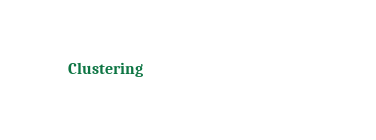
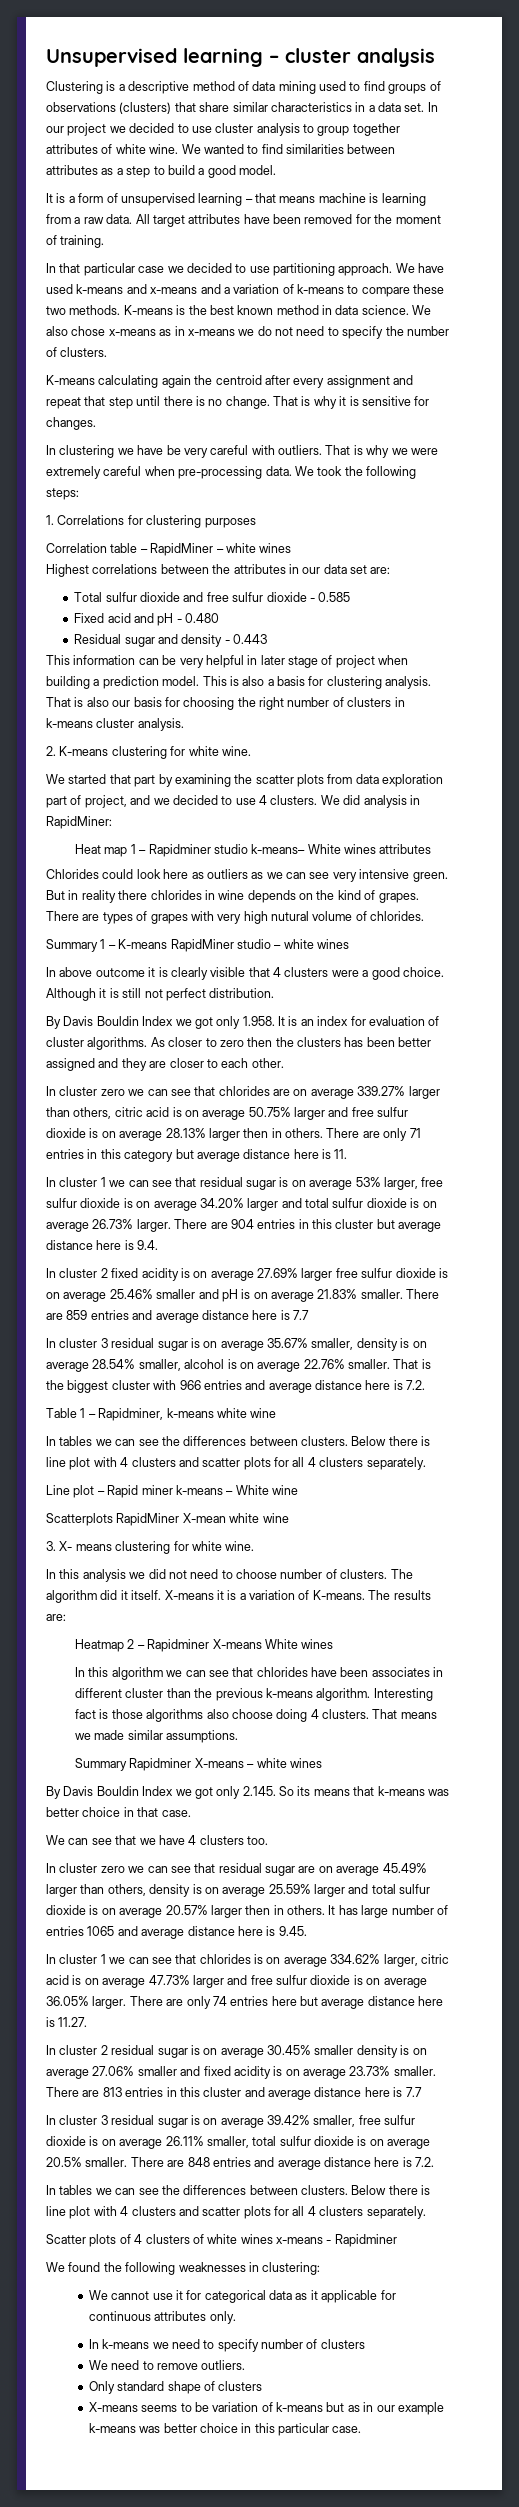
- Clustering
+ Unsupervised learning – cluster analysis
+ Clustering is a descriptive method of data mining used to find groups of observations (clusters) that share similar characteristics in a data set. In our project we decided to use cluster analysis to group together attributes of white wine. We wanted to find similarities between attributes as a step to build a good model.
+ It is a form of unsupervised learning – that means machine is learning from a raw data. All target attributes have been removed for the moment of training.
+ In that particular case we decided to use partitioning approach. We have used k-means and x-means and a variation of k-means to compare these two methods. K-means is the best known method in data science. We also chose x-means as in x-means we do not need to specify the number of clusters.
+ K-means calculating again the centroid after every assignment and repeat that step until there is no change. That is why it is sensitive for changes.
+ In clustering we have be very careful with outliers. That is why we were extremely careful when pre-processing data. We took the following steps:
+ 1. Correlations for clustering purposes
+ Correlation table – RapidMiner – white wines
+ Highest correlations between the attributes in our data set are:
+ Total sulfur dioxide and free sulfur dioxide - 0.585
+ Fixed acid and pH - 0.480
+ Residual sugar and density - 0.443
+ This information can be very helpful in later stage of project when building a prediction model. This is also a basis for clustering analysis. That is also our basis for choosing the right number of clusters in k-means cluster analysis.
+ 2. K-means clustering for white wine.
+ We started that part by examining the scatter plots from data exploration part of project, and we decided to use 4 clusters. We did analysis in RapidMiner:
+ Heat map 1 – Rapidminer studio k-means– White wines attributes
+ Chlorides could look here as outliers as we can see very intensive green. But in reality there chlorides in wine depends on the kind of grapes. There are types of grapes with very high nutural volume of chlorides.
+ Summary 1 – K-means RapidMiner studio – white wines
+ In above outcome it is clearly visible that 4 clusters were a good choice. Although it is still not perfect distribution.
+ By Davis Bouldin Index we got only 1.958. It is an index for evaluation of cluster algorithms. As closer to zero then the clusters has been better assigned and they are closer to each other.
+ In cluster zero we can see that chlorides are on average 339.27% larger than others, citric acid is on average 50.75% larger and free sulfur dioxide is on average 28.13% larger then in others. There are only 71 entries in this category but average distance here is 11.
+ In cluster 1 we can see that residual sugar is on average 53% larger, free sulfur dioxide is on average 34.20% larger and total sulfur dioxide is on average 26.73% larger. There are 904 entries in this cluster but average distance here is 9.4.
+ In cluster 2 fixed acidity is on average 27.69% larger free sulfur dioxide is on average 25.46% smaller and pH is on average 21.83% smaller. There are 859 entries and average distance here is 7.7
+ In cluster 3 residual sugar is on average 35.67% smaller, density is on average 28.54% smaller, alcohol is on average 22.76% smaller. That is the biggest cluster with 966 entries and average distance here is 7.2.
+ Table 1 – Rapidminer, k-means white wine
+ In tables we can see the differences between clusters. Below there is line plot with 4 clusters and scatter plots for all 4 clusters separately.
+ Line plot – Rapid miner k-means – White wine
+ Scatterplots RapidMiner X-mean white wine
+ 3. X- means clustering for white wine.
+ In this analysis we did not need to choose number of clusters. The algorithm did it itself. X-means it is a variation of K-means. The results are:
+ Heatmap 2 – Rapidminer X-means White wines
+ In this algorithm we can see that chlorides have been associates in different cluster than the previous k-means algorithm. Interesting fact is those algorithms also choose doing 4 clusters. That means we made similar assumptions.
+ Summary Rapidminer X-means – white wines
+ By Davis Bouldin Index we got only 2.145. So its means that k-means was better choice in that case.
+ We can see that we have 4 clusters too.
+ In cluster zero we can see that residual sugar are on average 45.49% larger than others, density is on average 25.59% larger and total sulfur dioxide is on average 20.57% larger then in others. It has large number of entries 1065 and average distance here is 9.45.
+ In cluster 1 we can see that chlorides is on average 334.62% larger, citric acid is on average 47.73% larger and free sulfur dioxide is on average 36.05% larger. There are only 74 entries here but average distance here is 11.27.
+ In cluster 2 residual sugar is on average 30.45% smaller density is on average 27.06% smaller and fixed acidity is on average 23.73% smaller. There are 813 entries in this cluster and average distance here is 7.7
+ In cluster 3 residual sugar is on average 39.42% smaller, free sulfur dioxide is on average 26.11% smaller, total sulfur dioxide is on average 20.5% smaller. There are 848 entries and average distance here is 7.2.
+ In tables we can see the differences between clusters. Below there is line plot with 4 clusters and scatter plots for all 4 clusters separately.
+ Scatter plots of 4 clusters of white wines x-means - Rapidminer
+ We found the following weaknesses in clustering:
+ We cannot use it for categorical data as it applicable for continuous attributes only.
+ In k-means we need to specify number of clusters
+ We need to remove outliers.
+ Only standard shape of clusters
+ X-means seems to be variation of k-means but as in our example k-means was better choice in this particular case.

